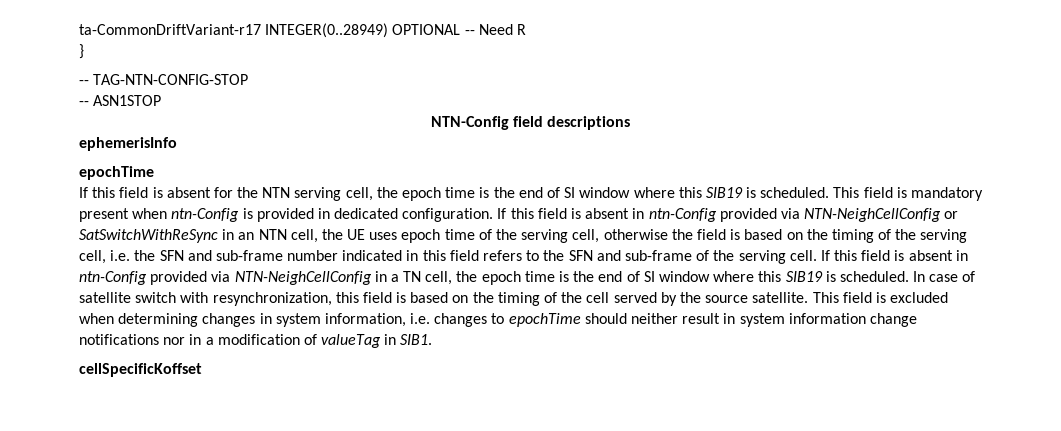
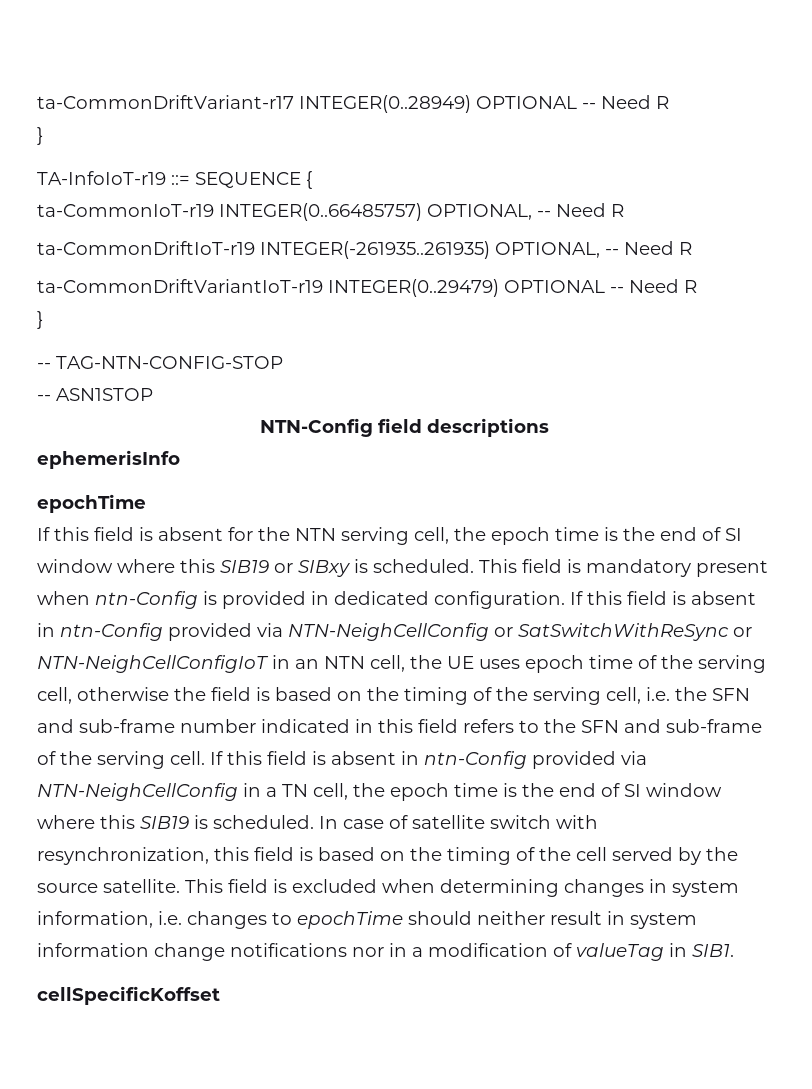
+ TA-InfoIoT-r19 ::= SEQUENCE {
+ ta-CommonIoT-r19 INTEGER(0..66485757) OPTIONAL, -- Need R
+ ta-CommonDriftIoT-r19 INTEGER(-261935..261935) OPTIONAL, -- Need R
+ ta-CommonDriftVariantIoT-r19 INTEGER(0..29479) OPTIONAL -- Need R
+ }
- If this field is absent for the NTN serving cell, the epoch time is the end of SI window where this SIB19 is scheduled.
+ If this field is absent for the NTN serving cell, the epoch time is the end of SI window where this SIB19 or SIBxy is scheduled.
- If this field is absent in ntn-Config provided via NTN-NeighCellConfig or SatSwitchWithReSync in an NTN cell, the UE uses epoch time of the serving cell, otherwise the field is based on the timing of the serving cell, i.e. the SFN and sub-frame number indicated in this field refers to the SFN and sub-frame of the serving cell.
+ If this field is absent in ntn-Config provided via NTN-NeighCellConfig or SatSwitchWithReSync or NTN-NeighCellConfigIoT in an NTN cell, the UE uses epoch time of the serving cell, otherwise the field is based on the timing of the serving cell, i.e. the SFN and sub-frame number indicated in this field refers to the SFN and sub-frame of the serving cell.

